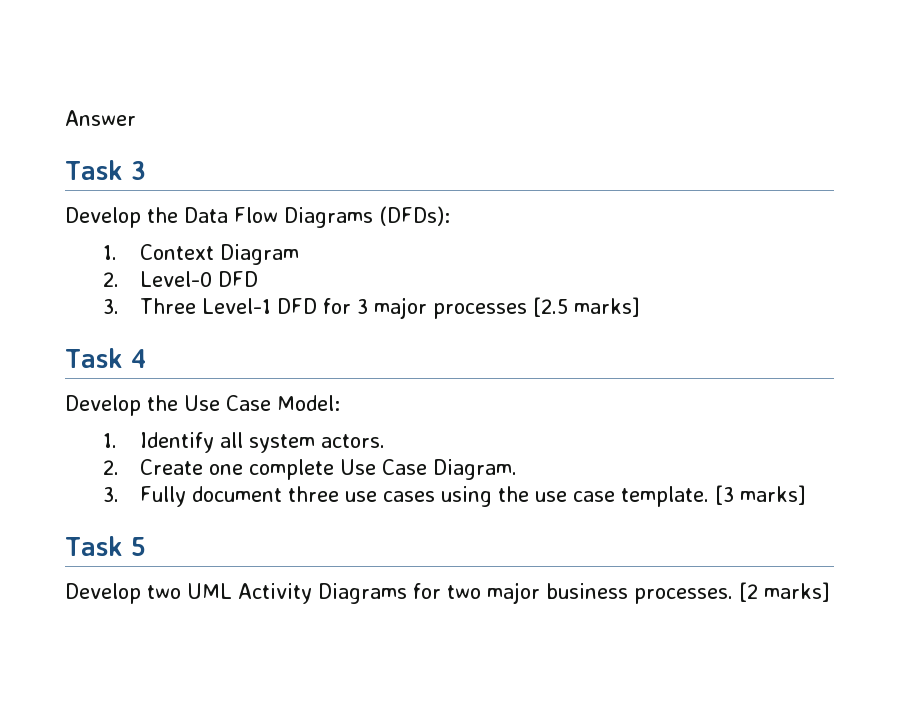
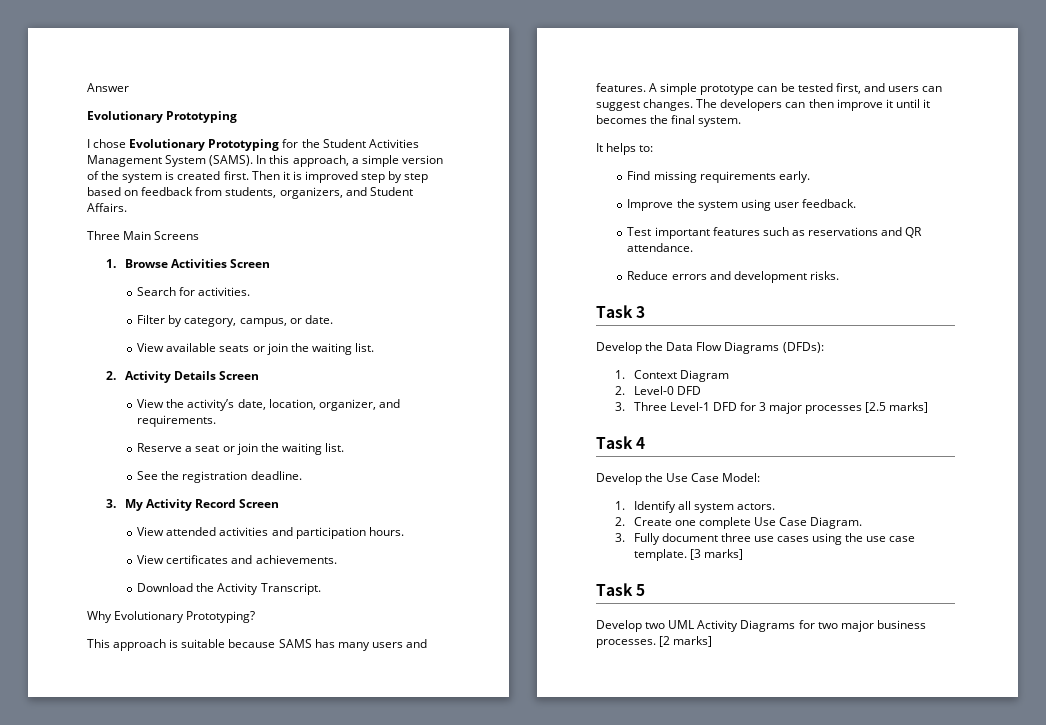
  Answer
+ Evolutionary Prototyping
+ I chose Evolutionary Prototyping for the Student Activities Management System (SAMS). In this approach, a simple version of the system is created first. Then it is improved step by step based on feedback from students, organizers, and Student Affairs.
+ Three Main Screens
+ 1. Browse Activities Screen
+ Search for activities.
+ Filter by category, campus, or date.
+ View available seats or join the waiting list.
+ 2. Activity Details Screen
+ View the activity’s date, location, organizer, and requirements.
+ Reserve a seat or join the waiting list.
+ See the registration deadline.
+ 3. My Activity Record Screen
+ View attended activities and participation hours.
+ View certificates and achievements.
+ Download the Activity Transcript.
+ Why Evolutionary Prototyping?
+ This approach is suitable because SAMS has many users and features. A simple prototype can be tested first, and users can suggest changes. The developers can then improve it until it becomes the final system.
+ It helps to:
+ Find missing requirements early.
+ Improve the system using user feedback.
+ Test important features such as reservations and QR attendance.
+ Reduce errors and development risks.

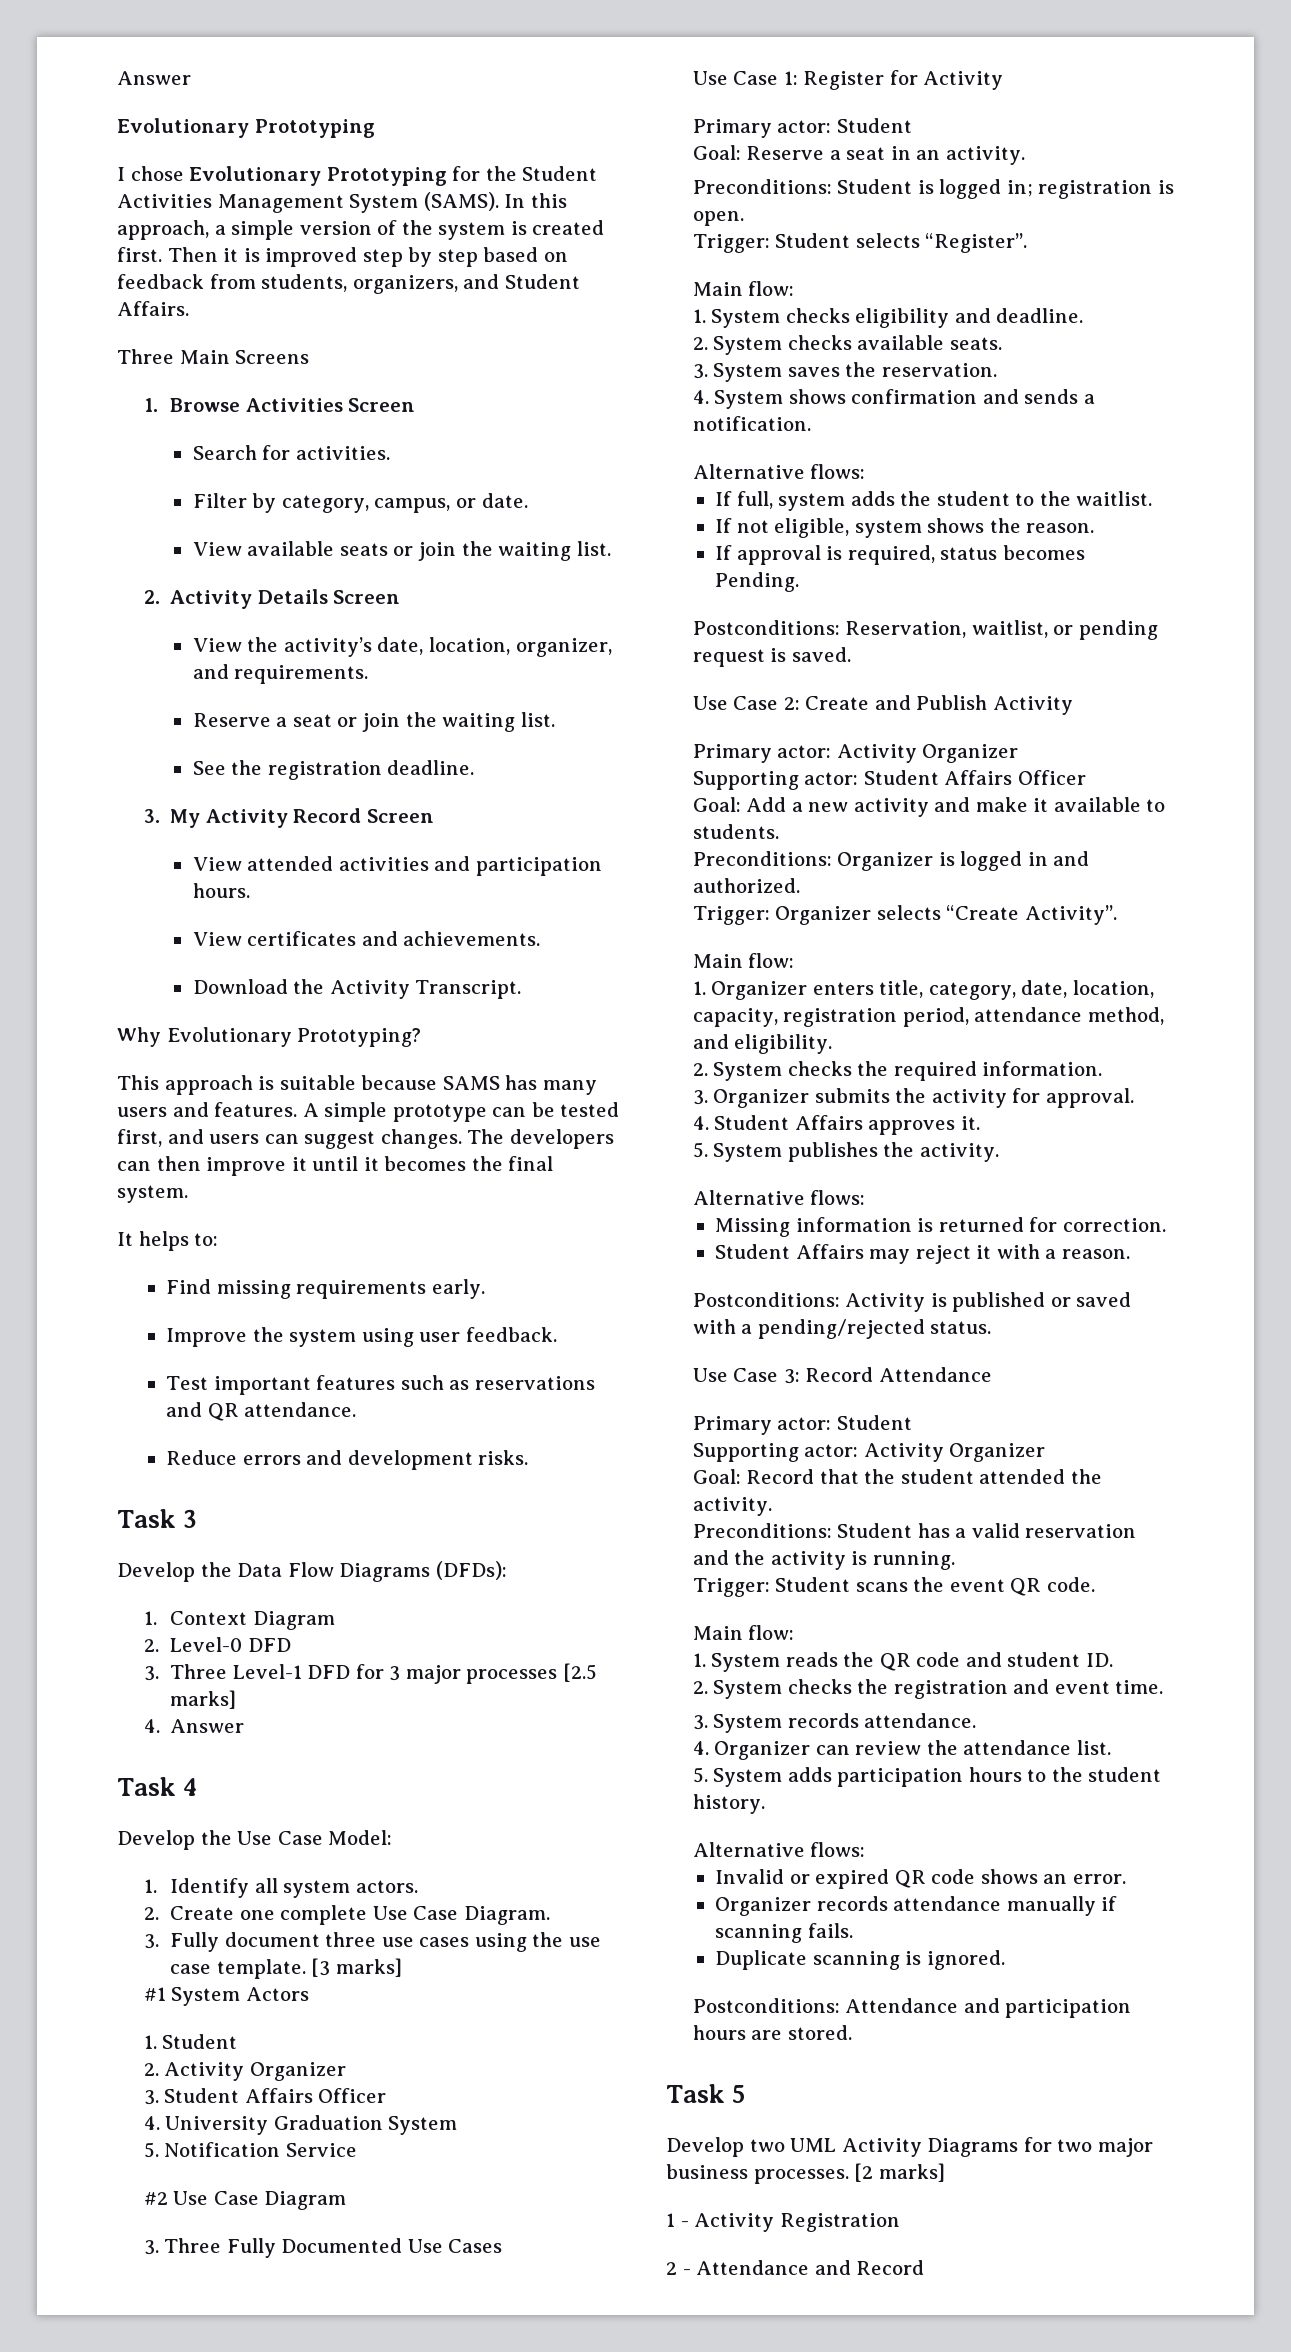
+ 4. Answer
+ #1 System Actors
+ 1. Student
+ 2. Activity Organizer
+ 3. Student Affairs Officer
+ 4. University Graduation System
+ 5. Notification Service
+ #2 Use Case Diagram
+ 3. Three Fully Documented Use Cases
+ Use Case 1: Register for Activity
+ Primary actor: Student
+ Goal: Reserve a seat in an activity.
+ Preconditions: Student is logged in; registration is open.
+ Trigger: Student selects “Register”.
+ Main flow:
+ 1. System checks eligibility and deadline.
+ 2. System checks available seats.
+ 3. System saves the reservation.
+ 4. System shows confirmation and sends a notification.
+ Alternative flows:
+ If full, system adds the student to the waitlist.
+ If not eligible, system shows the reason.
+ If approval is required, status becomes Pending.
+ Postconditions: Reservation, waitlist, or pending request is saved.
+ Use Case 2: Create and Publish Activity
+ Primary actor: Activity Organizer
+ Supporting actor: Student Affairs Officer
+ Goal: Add a new activity and make it available to students.
+ Preconditions: Organizer is logged in and authorized.
+ Trigger: Organizer selects “Create Activity”.
+ Main flow:
+ 1. Organizer enters title, category, date, location, capacity, registration period, attendance method, and eligibility.
+ 2. System checks the required information.
+ 3. Organizer submits the activity for approval.
+ 4. Student Affairs approves it.
+ 5. System publishes the activity.
+ Alternative flows:
+ Missing information is returned for correction.
+ Student Affairs may reject it with a reason.
+ Postconditions: Activity is published or saved with a pending/rejected status.
+ Use Case 3: Record Attendance
+ Primary actor: Student
+ Supporting actor: Activity Organizer
+ Goal: Record that the student attended the activity.
+ Preconditions: Student has a valid reservation and the activity is running.
+ Trigger: Student scans the event QR code.
+ Main flow:
+ 1. System reads the QR code and student ID.
+ 2. System checks the registration and event time.
+ 3. System records attendance.
+ 4. Organizer can review the attendance list.
+ 5. System adds participation hours to the student history.
+ Alternative flows:
+ Invalid or expired QR code shows an error.
+ Organizer records attendance manually if scanning fails.
+ Duplicate scanning is ignored.
+ Postconditions: Attendance and participation hours are stored.
+ 1 - Activity Registration
+ 2 - Attendance and Record

